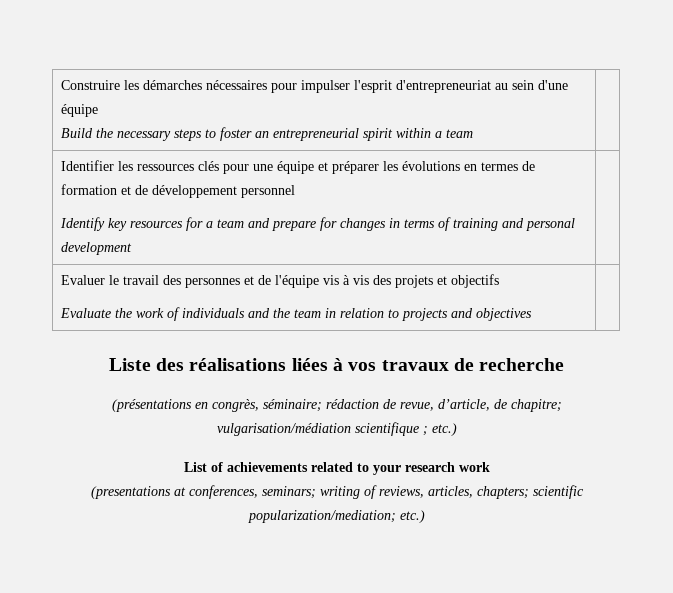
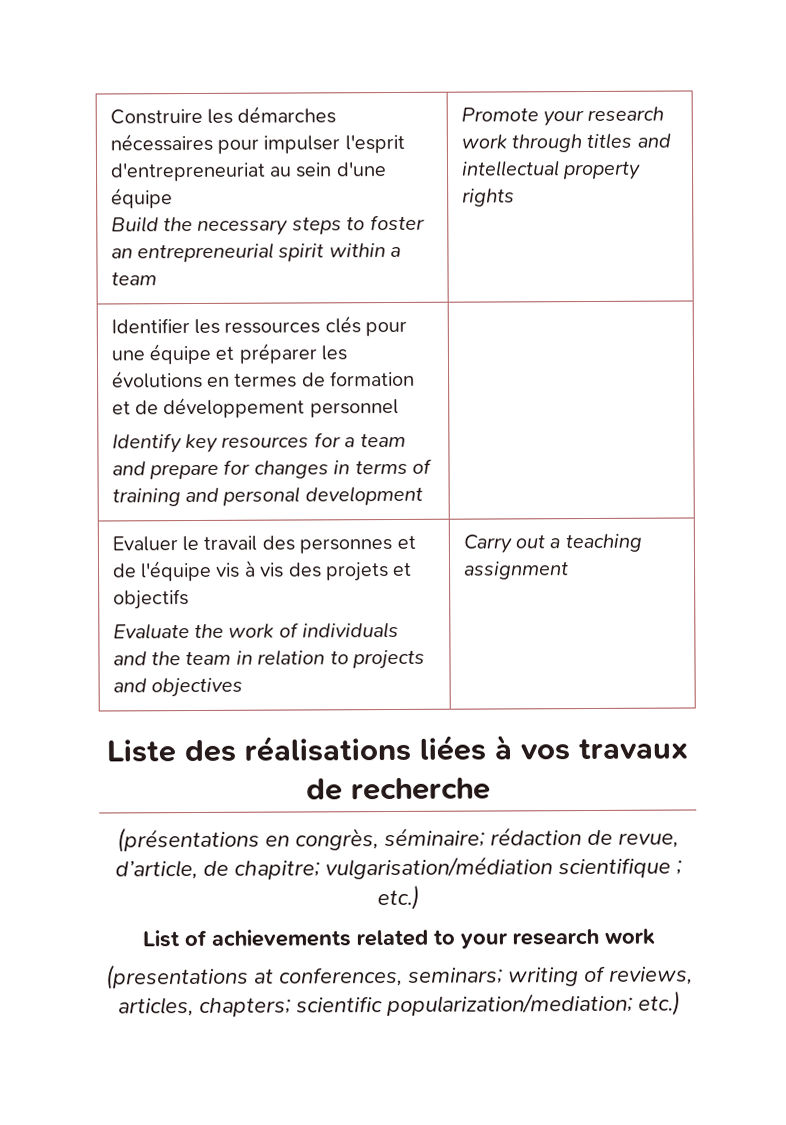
  Construire les démarches nécessaires pour impulser l'esprit d'entrepreneuriat au sein d'une équipe
- Build the necessary steps to foster an entrepreneurial spirit within a team |
+ Build the necessary steps to foster an entrepreneurial spirit within a team | Promote your research work through titles and intellectual property rights
  Evaluer le travail des personnes et de l'équipe vis à vis des projets et objectifs
- Evaluate the work of individuals and the team in relation to projects and objectives |
+ Evaluate the work of individuals and the team in relation to projects and objectives | Carry out a teaching assignment

